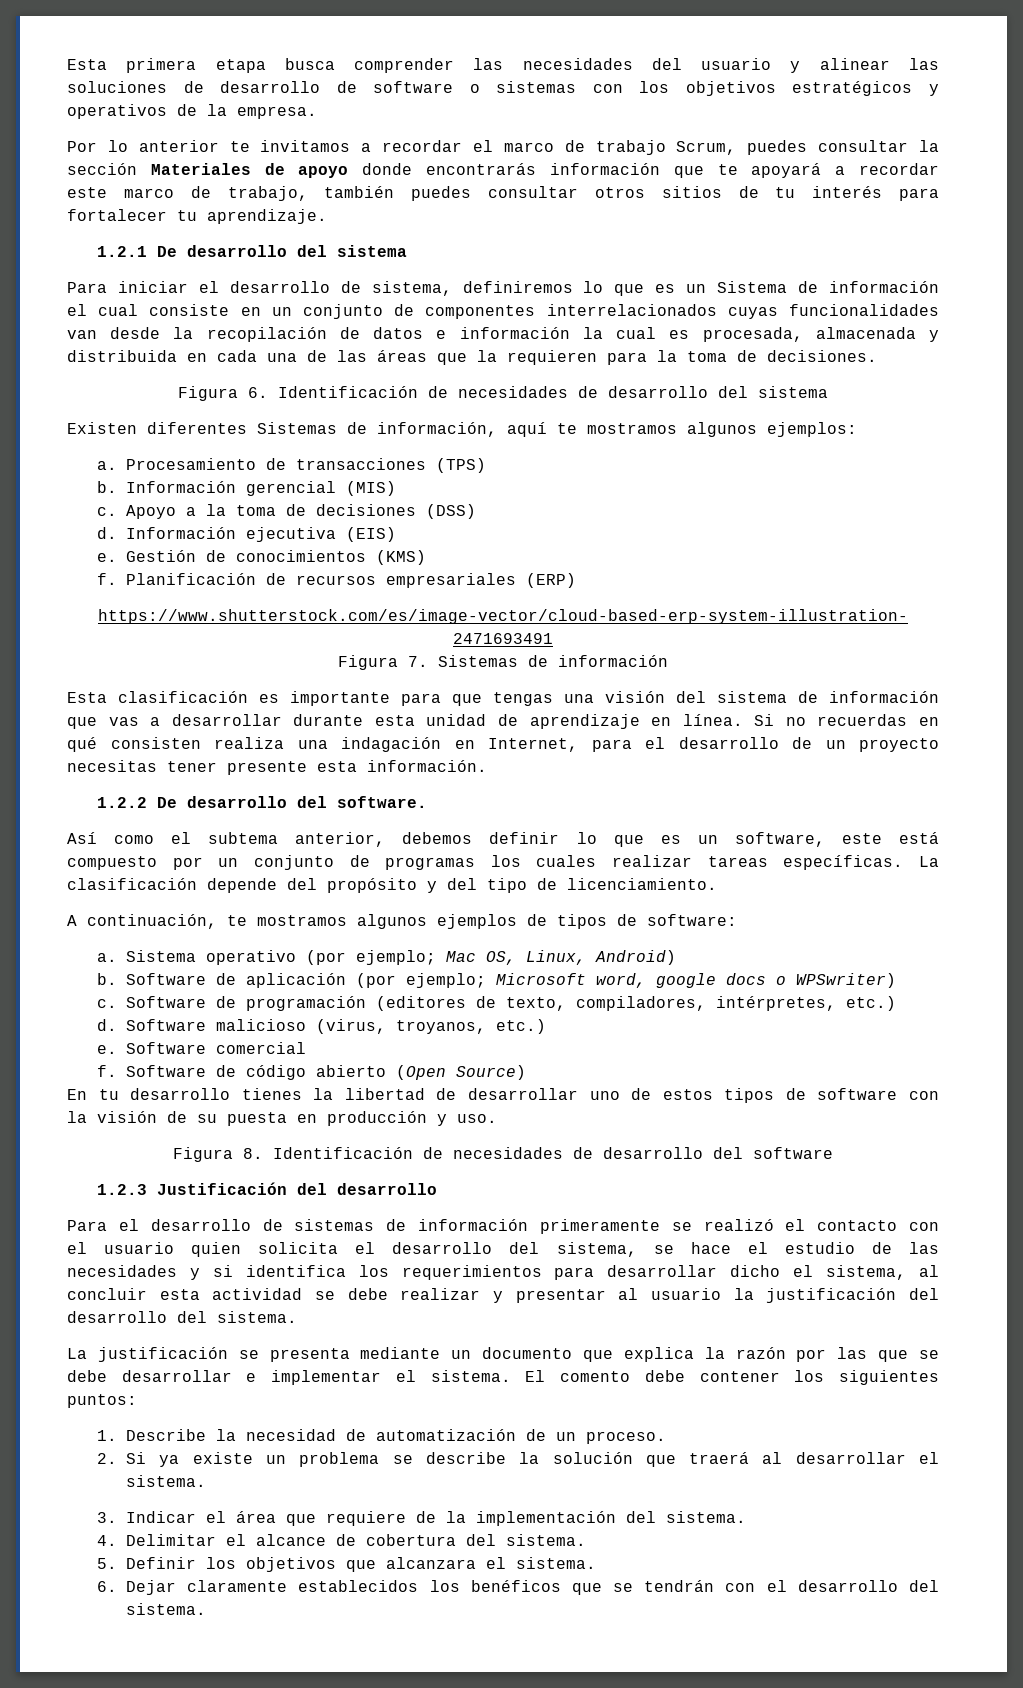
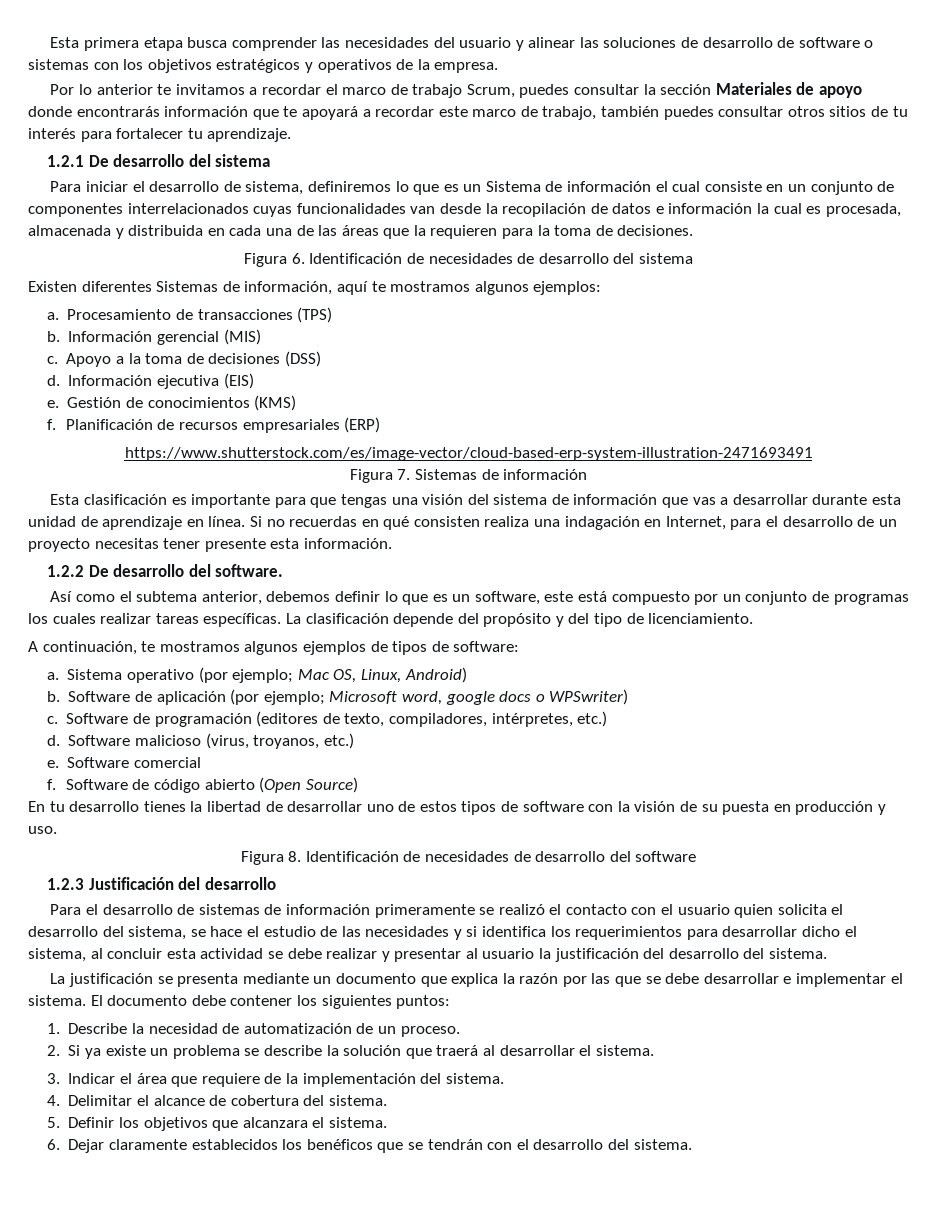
- El comento debe contener los siguientes puntos:
+ El documento debe contener los siguientes puntos:

